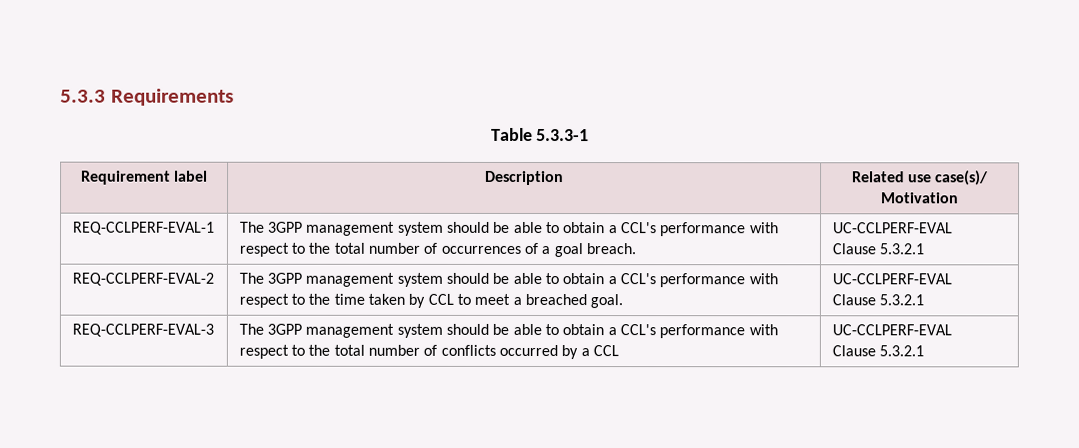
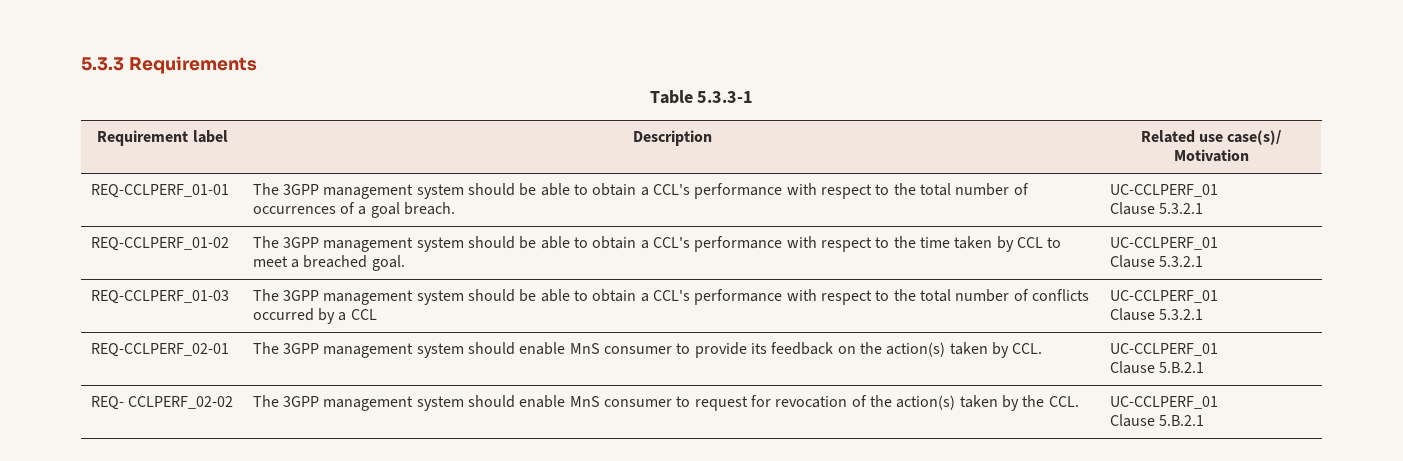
- REQ-CCLPERF-EVAL-1 | The 3GPP management system should be able to obtain a CCL's performance with respect to the total number of occurrences of a goal breach. | UC-CCLPERF-EVAL
+ REQ-CCLPERF_01-01 | The 3GPP management system should be able to obtain a CCL's performance with respect to the total number of occurrences of a goal breach. | UC-CCLPERF_01
  Clause 5.3.2.1
- REQ-CCLPERF-EVAL-2 | The 3GPP management system should be able to obtain a CCL's performance with respect to the time taken by CCL to meet a breached goal. | UC-CCLPERF-EVAL
+ REQ-CCLPERF_01-02 | The 3GPP management system should be able to obtain a CCL's performance with respect to the time taken by CCL to meet a breached goal. | UC-CCLPERF_01
  Clause 5.3.2.1
- REQ-CCLPERF-EVAL-3 | The 3GPP management system should be able to obtain a CCL's performance with respect to the total number of conflicts occurred by a CCL | UC-CCLPERF-EVAL
+ REQ-CCLPERF_01-03 | The 3GPP management system should be able to obtain a CCL's performance with respect to the total number of conflicts occurred by a CCL | UC-CCLPERF_01
  Clause 5.3.2.1
+ REQ-CCLPERF_02-01 | The 3GPP management system should enable MnS consumer to provide its feedback on the action(s) taken by CCL. | UC-CCLPERF_01
+ Clause 5.B.2.1
+ REQ- CCLPERF_02-02 | The 3GPP management system should enable MnS consumer to request for revocation of the action(s) taken by the CCL. | UC-CCLPERF_01
+ Clause 5.B.2.1

